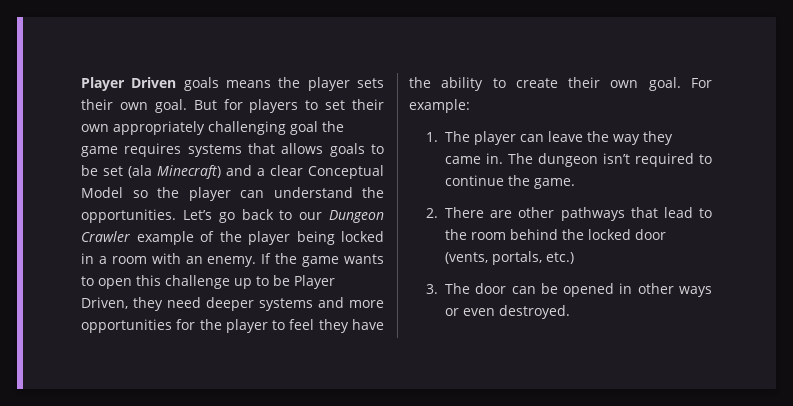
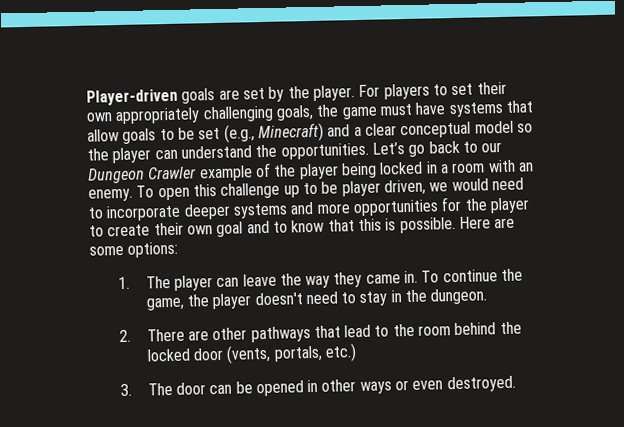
- Player Driven goals means the player sets their own goal. But for players to set their own appropriately challenging goal the game requires systems that allows goals to be set (ala Minecraft) and a clear Conceptual Model so the player can understand the opportunities.
+ Player-driven goals are set by the player. For players to set their own appropriately challenging goals, the game must have systems that allow goals to be set (e.g., Minecraft) and a clear conceptual model so the player can understand the opportunities.
- If the game wants to open this challenge up to be Player Driven, they need deeper systems and more opportunities for the player to feel they have the ability to create their own goal. For example:
+ To open this challenge up to be player driven, we would need to incorporate deeper systems and more opportunities for the player to create their own goal and to know that this is possible. Here are some options:
- The dungeon isn’t required to continue the game.
+ To continue the game, the player doesn't need to stay in the dungeon.

